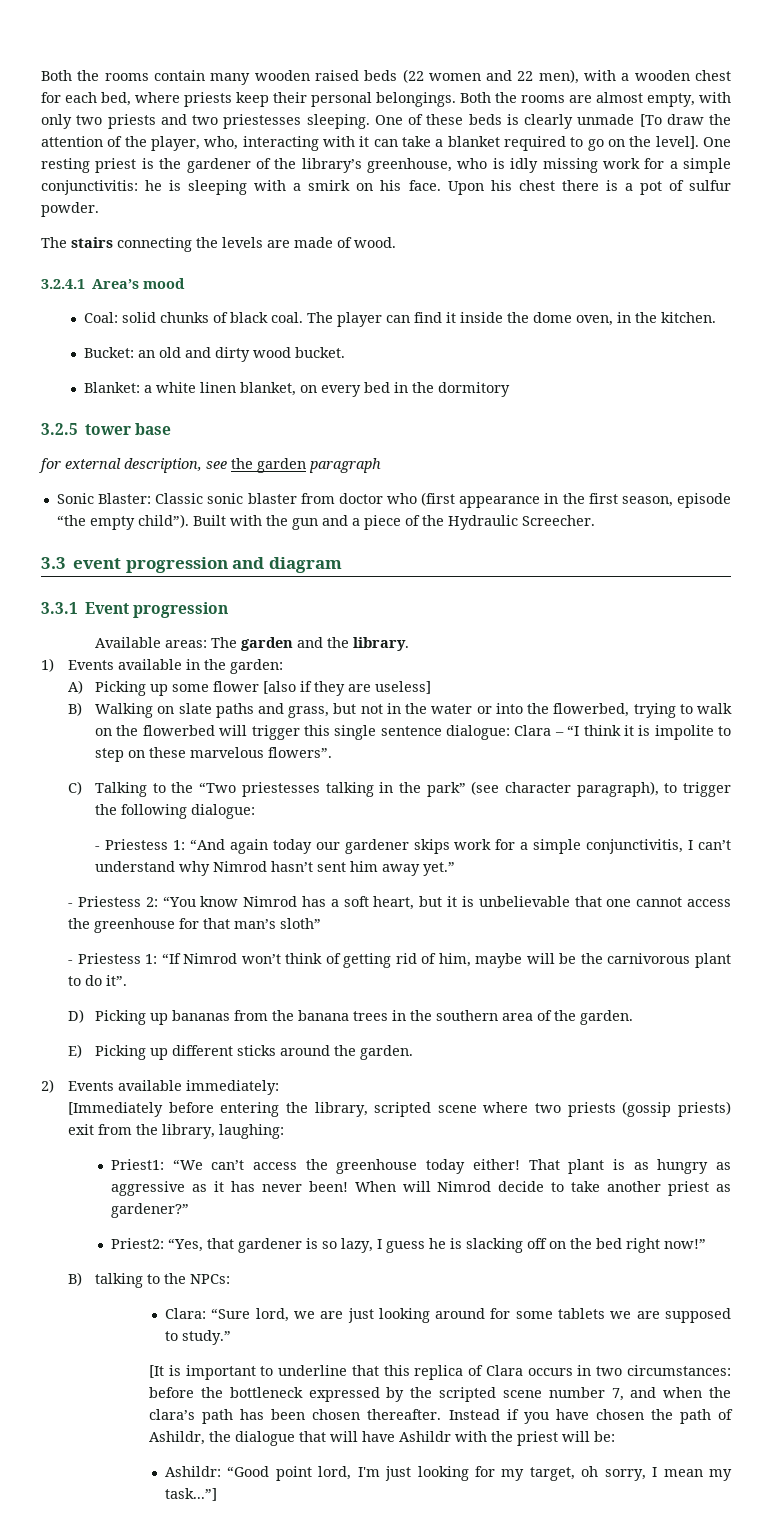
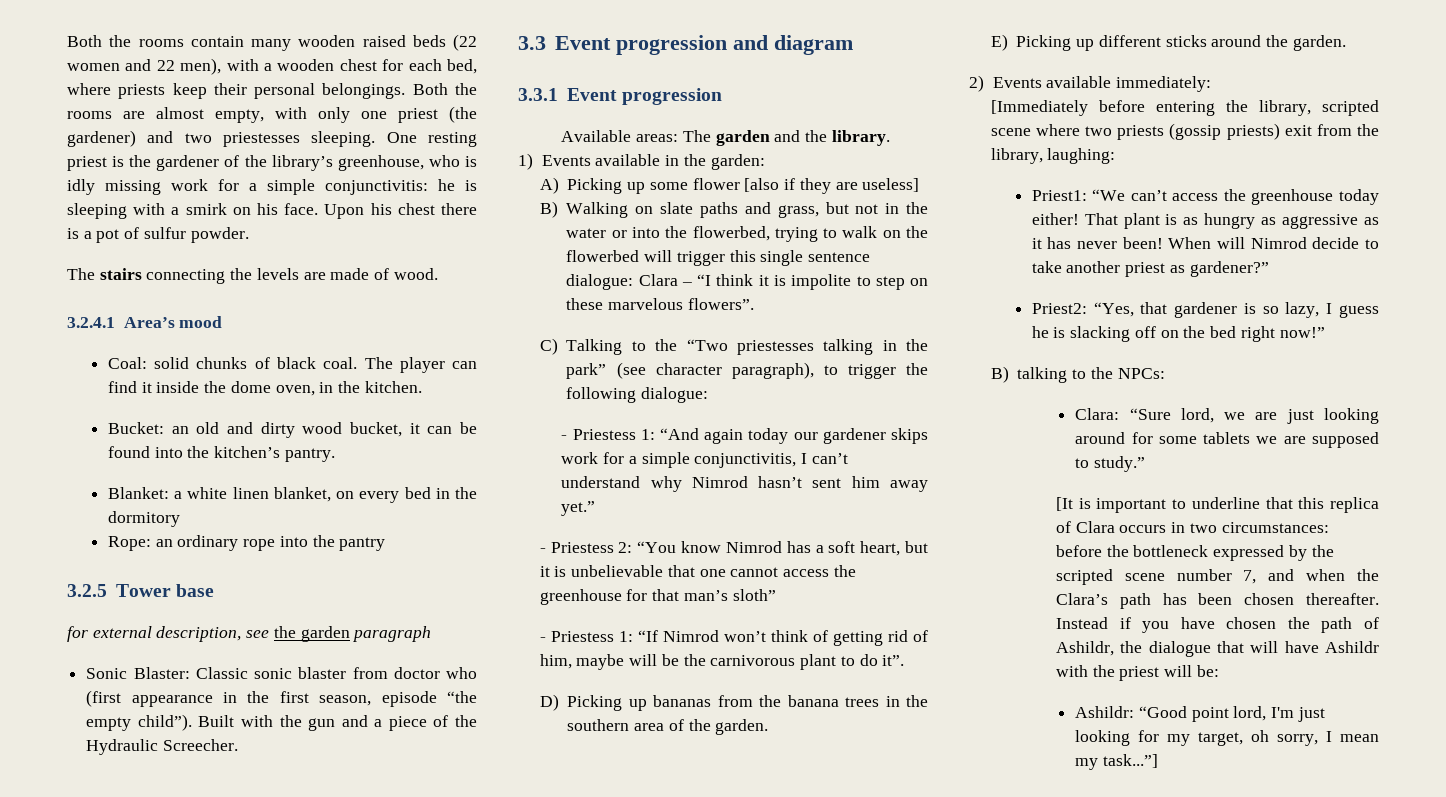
- Both the rooms are almost empty, with only two priests and two priestesses sleeping.
+ Both the rooms are almost empty, with only one priest (the gardener) and two priestesses sleeping.
- One of these beds is clearly unmade [To draw the attention of the player, who, interacting with it can take a blanket required to go on the level]. One resting priest is the gardener of the library’s greenhouse, who is idly missing work for a simple conjunctivitis: he is sleeping with a smirk on his face.
+ One resting priest is the gardener of the library’s greenhouse, who is idly missing work for a simple conjunctivitis: he is sleeping with a smirk on his face.
- Bucket: an old and dirty wood bucket.
+ Bucket: an old and dirty wood bucket, it can be found into the kitchen’s pantry.
+ Rope: an ordinary rope into the pantry
- 3.2.5 tower base
+ 3.2.5 Tower base
- 3.3 event progression and diagram
+ 3.3 Event progression and diagram
- [It is important to underline that this replica of Clara occurs in two circumstances: before the bottleneck expressed by the scripted scene number 7, and when the clara’s path has been chosen thereafter.
+ [It is important to underline that this replica of Clara occurs in two circumstances: before the bottleneck expressed by the scripted scene number 7, and when the Clara’s path has been chosen thereafter.

